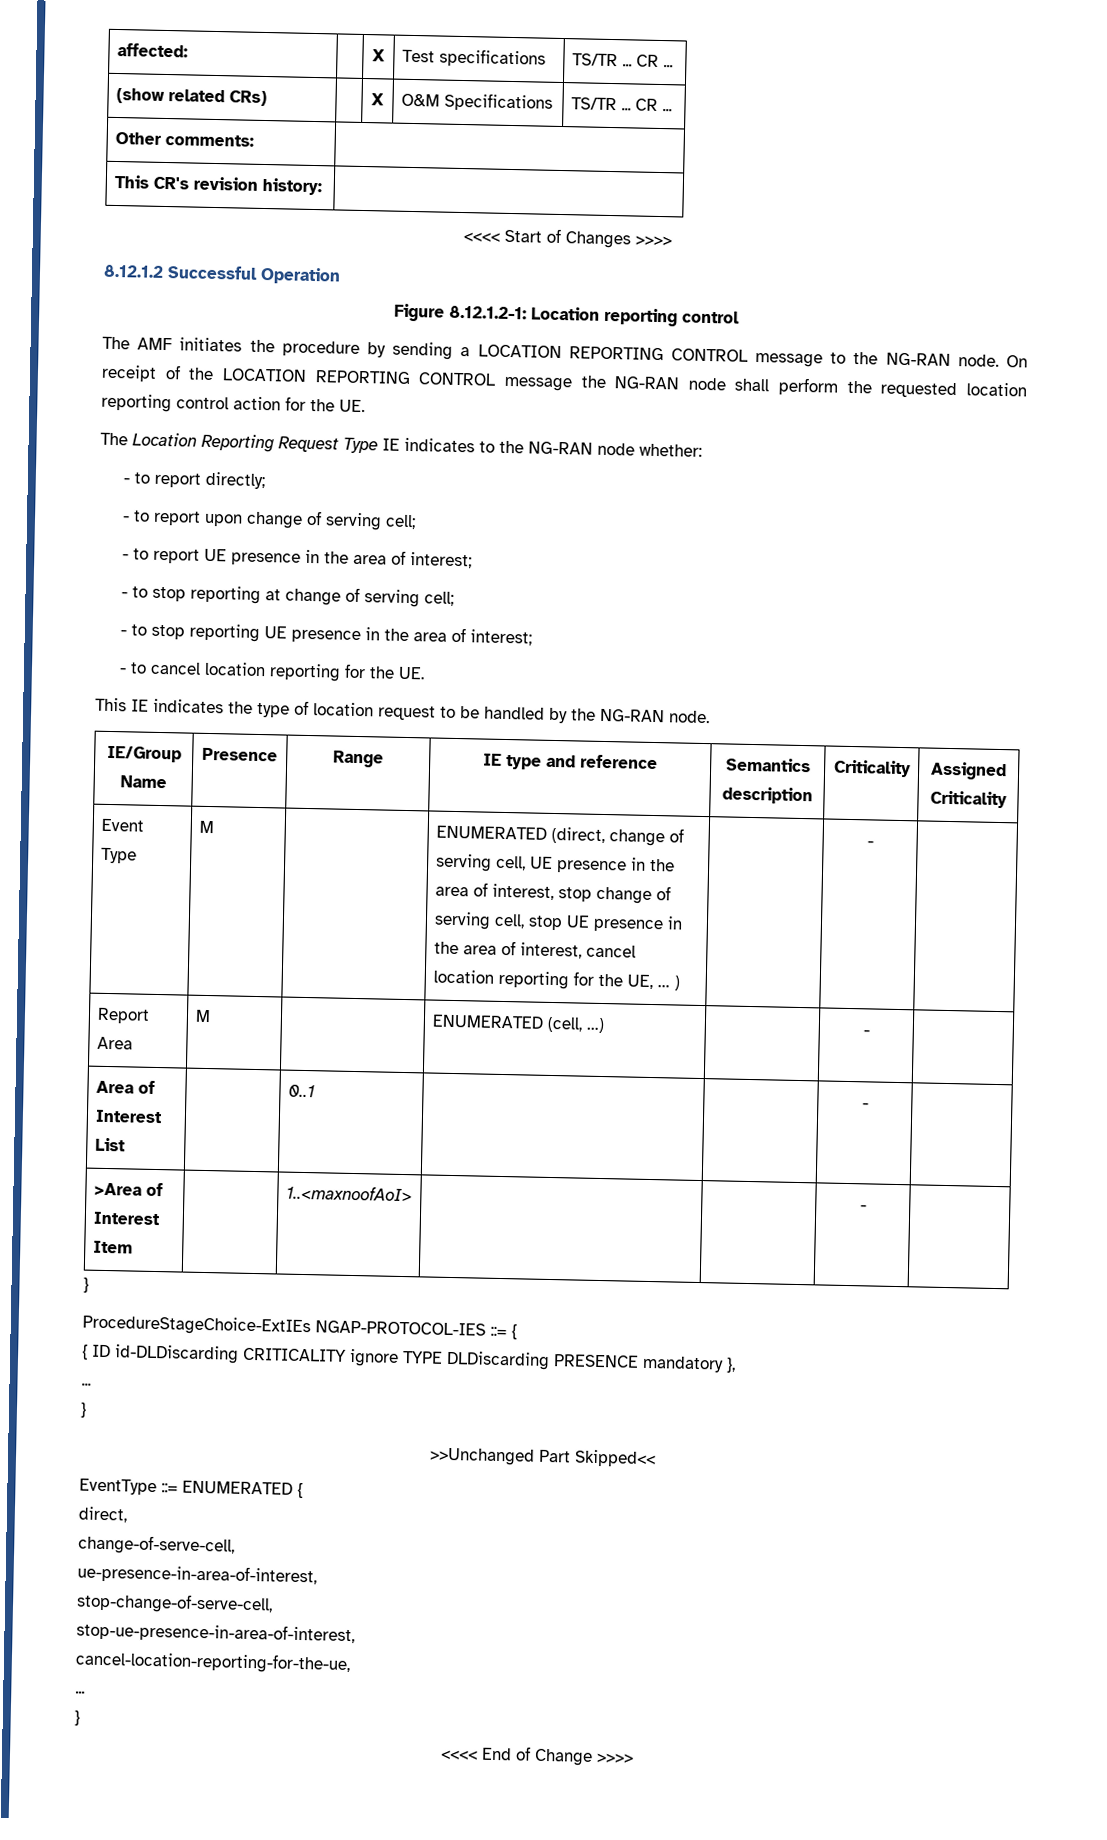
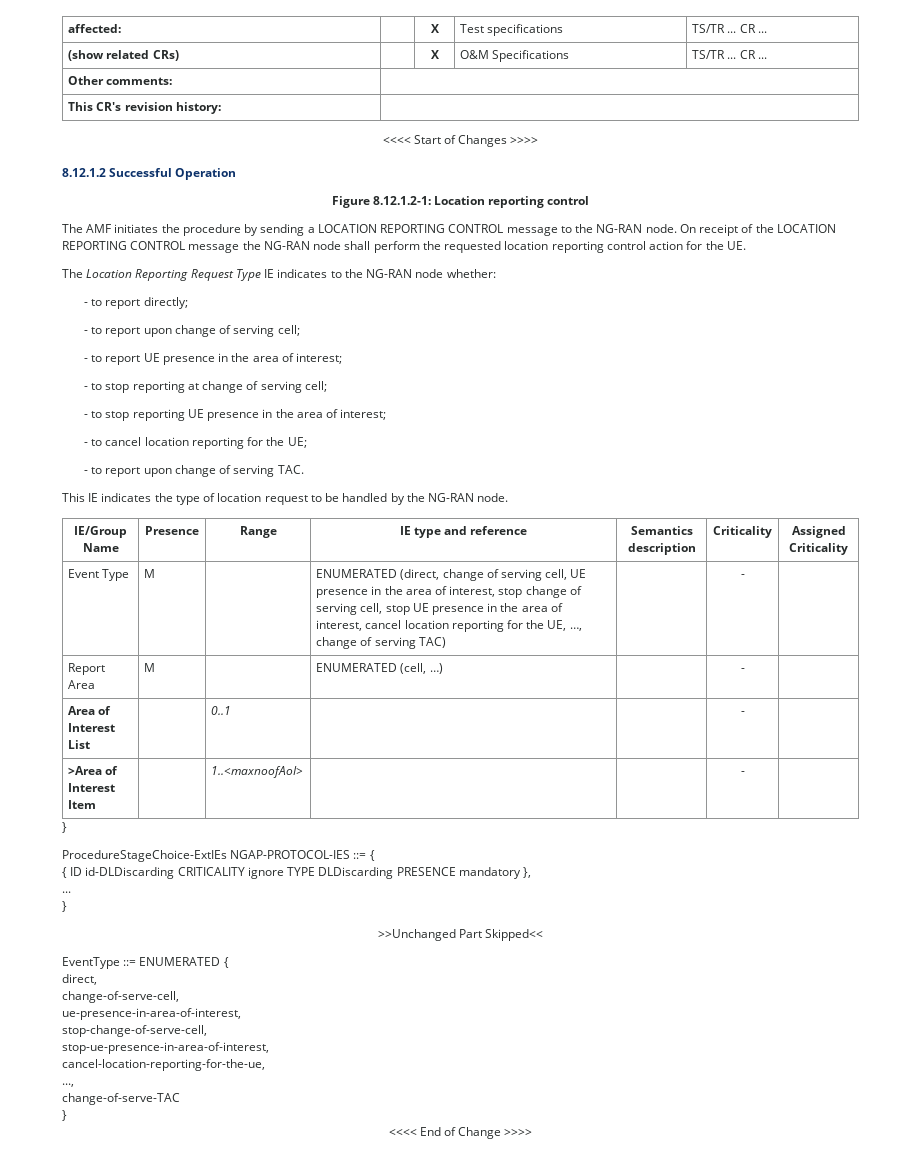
- - to cancel location reporting for the UE.
+ - to cancel location reporting for the UE;
+ - to report upon change of serving TAC.
- ENUMERATED (direct, change of serving cell, UE presence in the area of interest, stop change of serving cell, stop UE presence in the area of interest, cancel location reporting for the UE, … )
+ ENUMERATED (direct, change of serving cell, UE presence in the area of interest, stop change of serving cell, stop UE presence in the area of interest, cancel location reporting for the UE, …, change of serving TAC)
  cancel-location-reporting-for-the-ue,
- ...
+ ...,
+ change-of-serve-TAC

